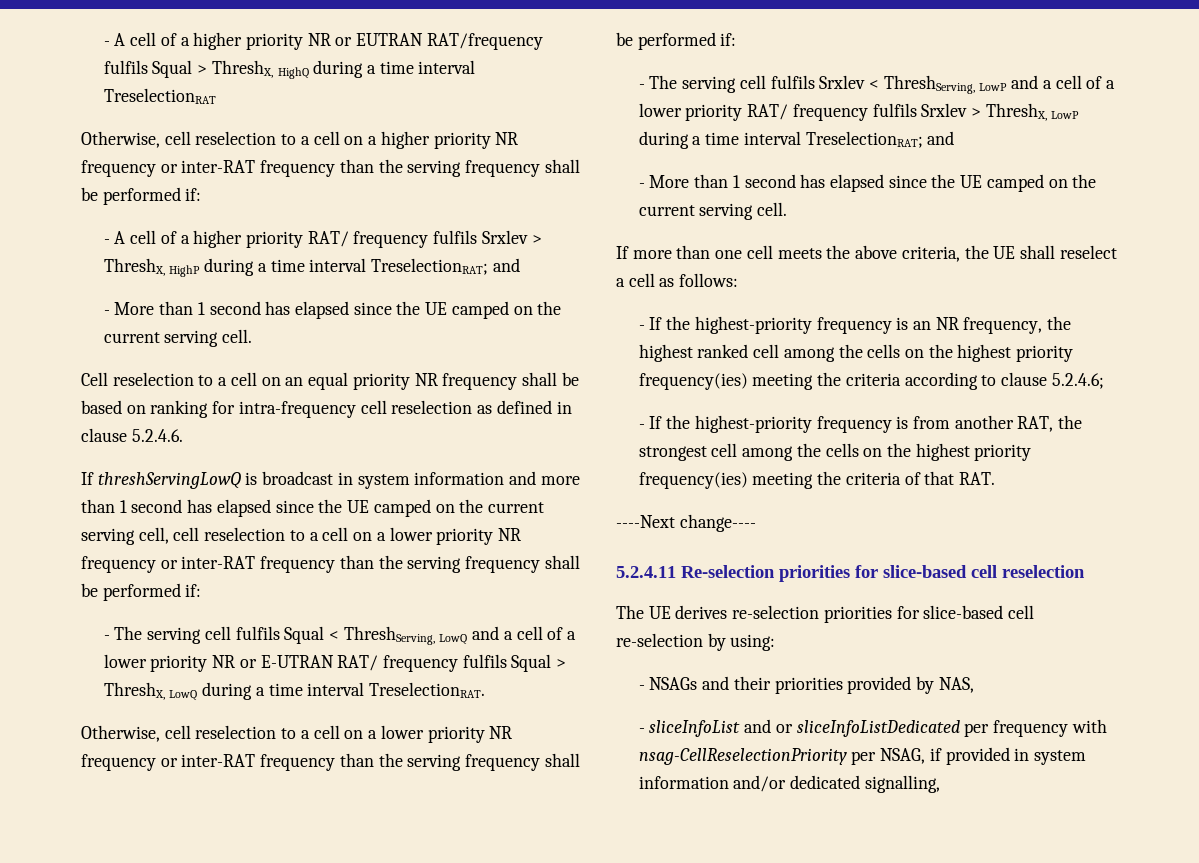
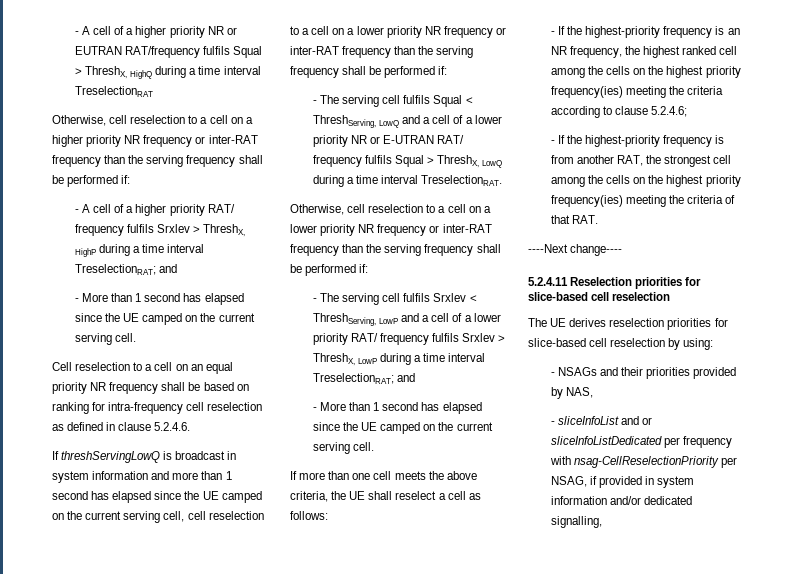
- 5.2.4.11 Re-selection priorities for slice-based cell reselection
+ 5.2.4.11 Reselection priorities for slice-based cell reselection
- The UE derives re-selection priorities for slice-based cell re-selection by using:
+ The UE derives reselection priorities for slice-based cell reselection by using:

